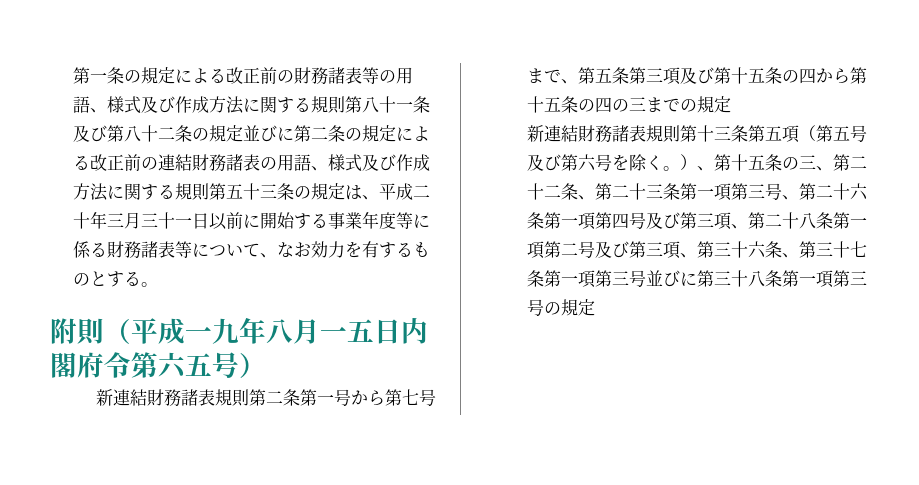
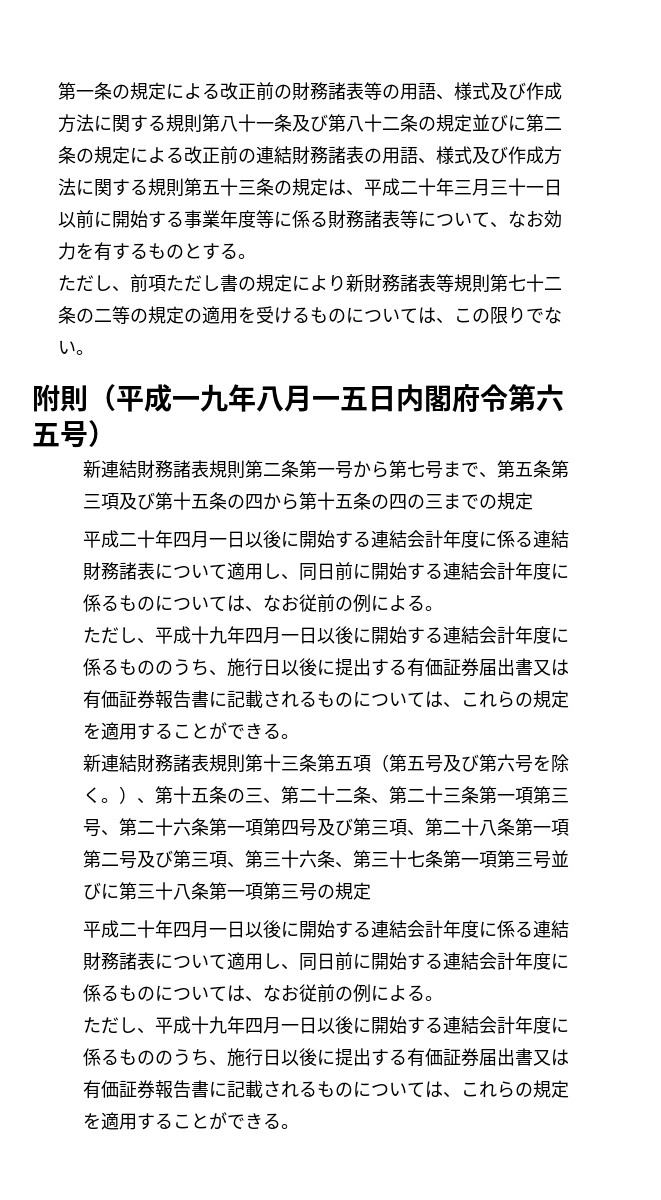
+ ただし、前項ただし書の規定により新財務諸表等規則第七十二条の二等の規定の適用を受けるものについては、この限りでない。
  新連結財務諸表規則第二条第一号から第七号まで、第五条第三項及び第十五条の四から第十五条の四の三までの規定
+ 平成二十年四月一日以後に開始する連結会計年度に係る連結財務諸表について適用し、同日前に開始する連結会計年度に係るものについては、なお従前の例による。
+ ただし、平成十九年四月一日以後に開始する連結会計年度に係るもののうち、施行日以後に提出する有価証券届出書又は有価証券報告書に記載されるものについては、これらの規定を適用することができる。
  新連結財務諸表規則第十三条第五項（第五号及び第六号を除く。）、第十五条の三、第二十二条、第二十三条第一項第三号、第二十六条第一項第四号及び第三項、第二十八条第一項第二号及び第三項、第三十六条、第三十七条第一項第三号並びに第三十八条第一項第三号の規定
+ 平成二十年四月一日以後に開始する連結会計年度に係る連結財務諸表について適用し、同日前に開始する連結会計年度に係るものについては、なお従前の例による。
+ ただし、平成十九年四月一日以後に開始する連結会計年度に係るもののうち、施行日以後に提出する有価証券届出書又は有価証券報告書に記載されるものについては、これらの規定を適用することができる。

